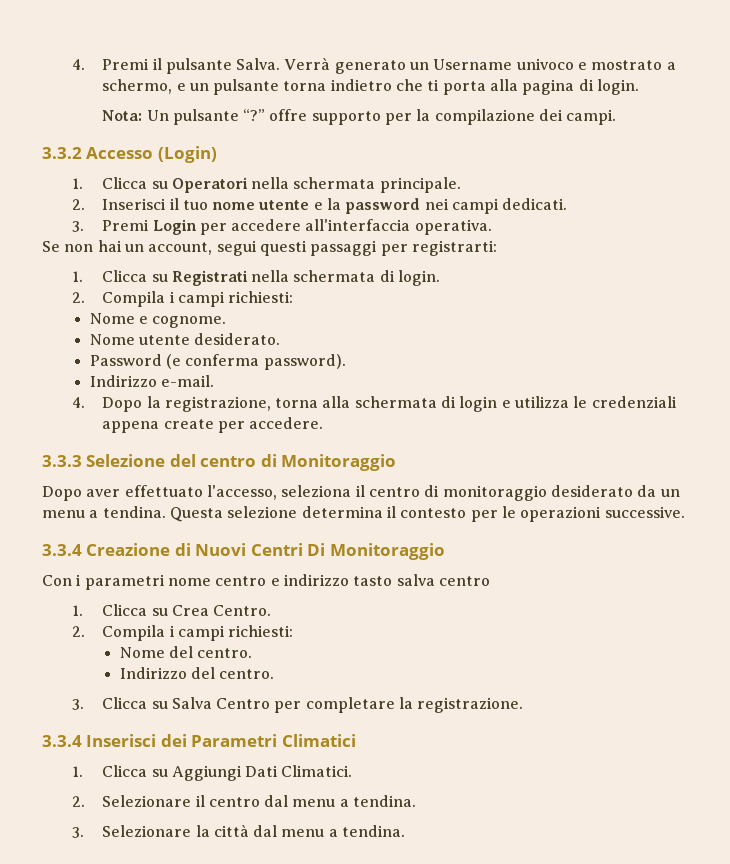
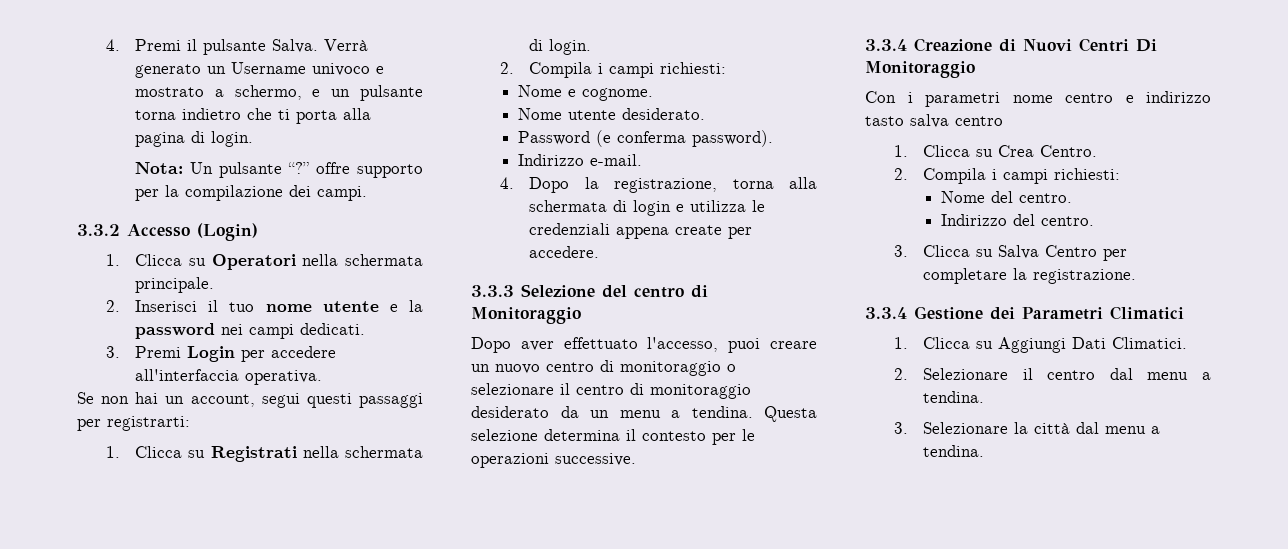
- Dopo aver effettuato l'accesso, seleziona il centro di monitoraggio desiderato da un menu a tendina.
+ Dopo aver effettuato l'accesso, puoi creare un nuovo centro di monitoraggio o selezionare il centro di monitoraggio desiderato da un menu a tendina.
- 3.3.4 Inserisci dei Parametri Climatici
+ 3.3.4 Gestione dei Parametri Climatici

